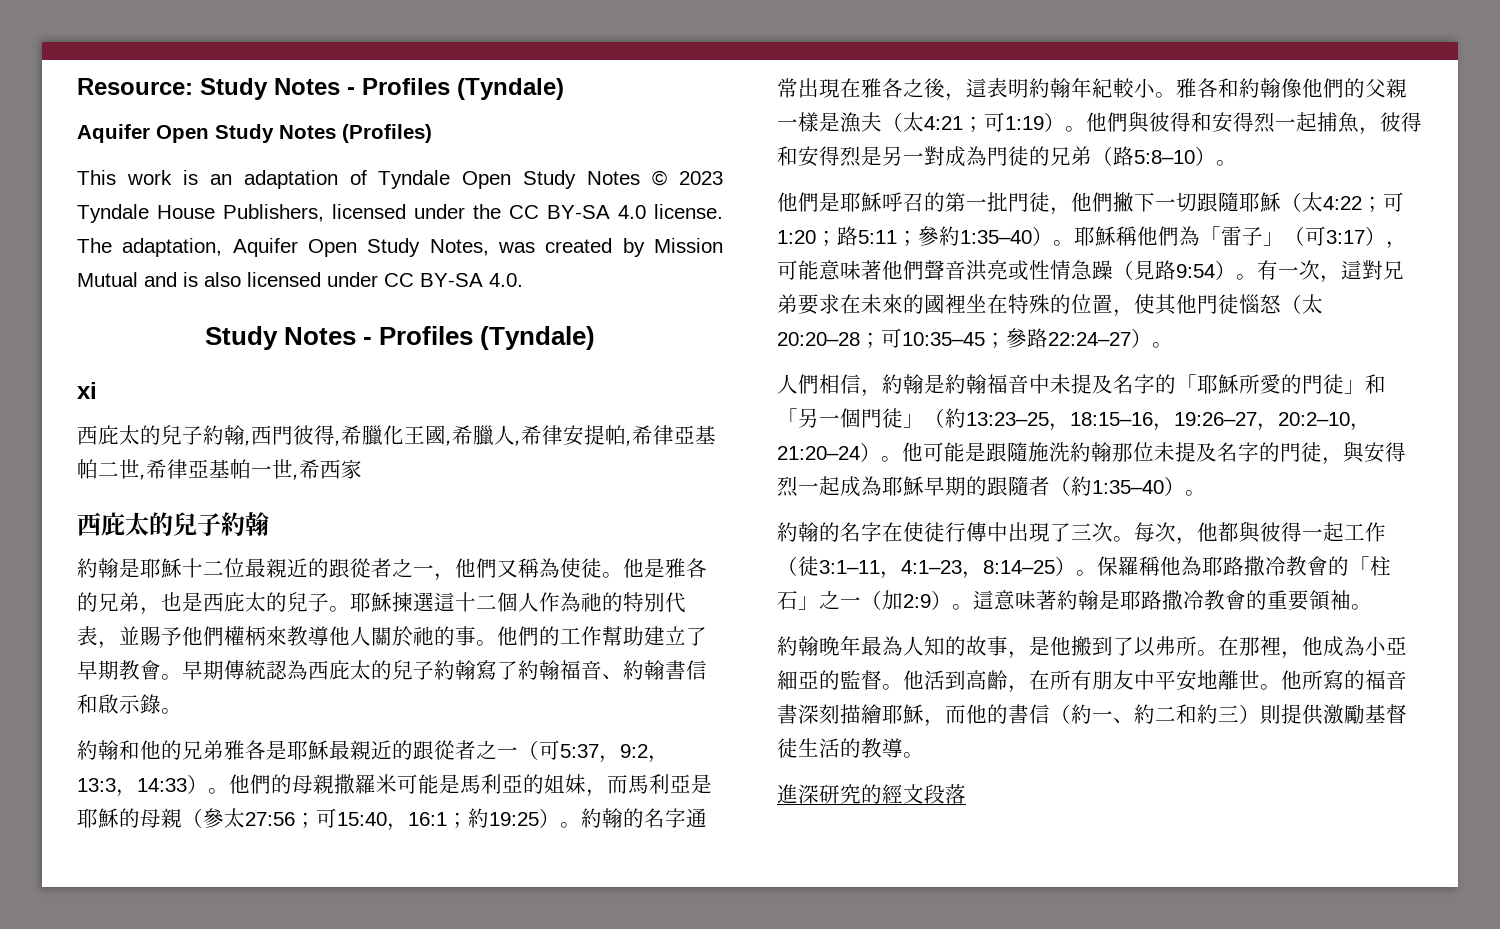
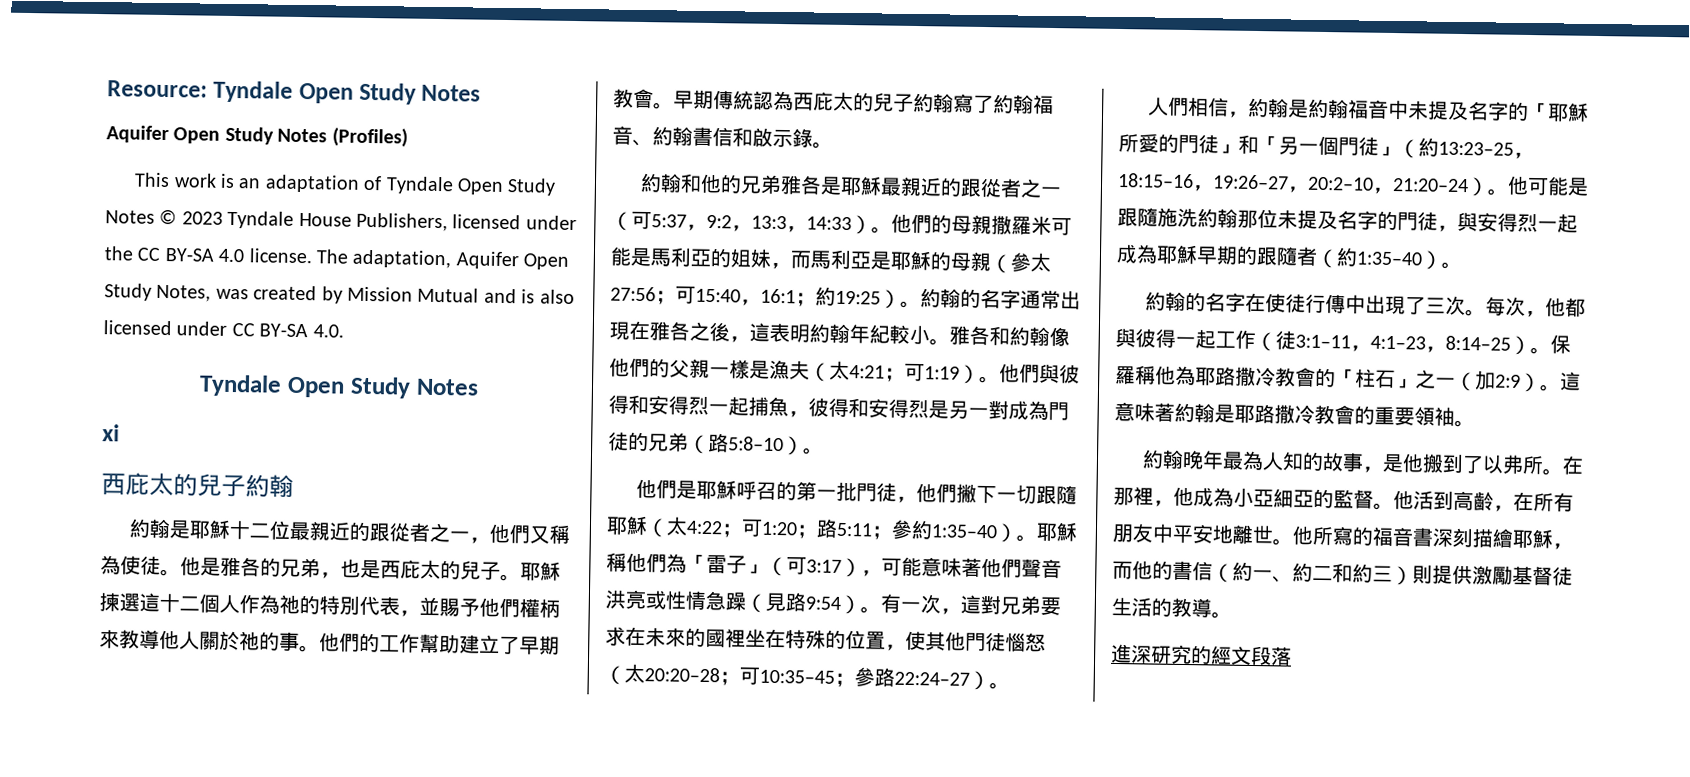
- Resource: Study Notes - Profiles (Tyndale)
+ Resource: Tyndale Open Study Notes
  The adaptation, Aquifer Open Study Notes, was created by Mission Mutual and is also licensed under CC BY-SA 4.0.
- Study Notes - Profiles (Tyndale)
+ Tyndale Open Study Notes
  xi
- 西庇太的兒子約翰,西門彼得,希臘化王國,希臘人,希律安提帕,希律亞基帕二世,希律亞基帕一世,希西家

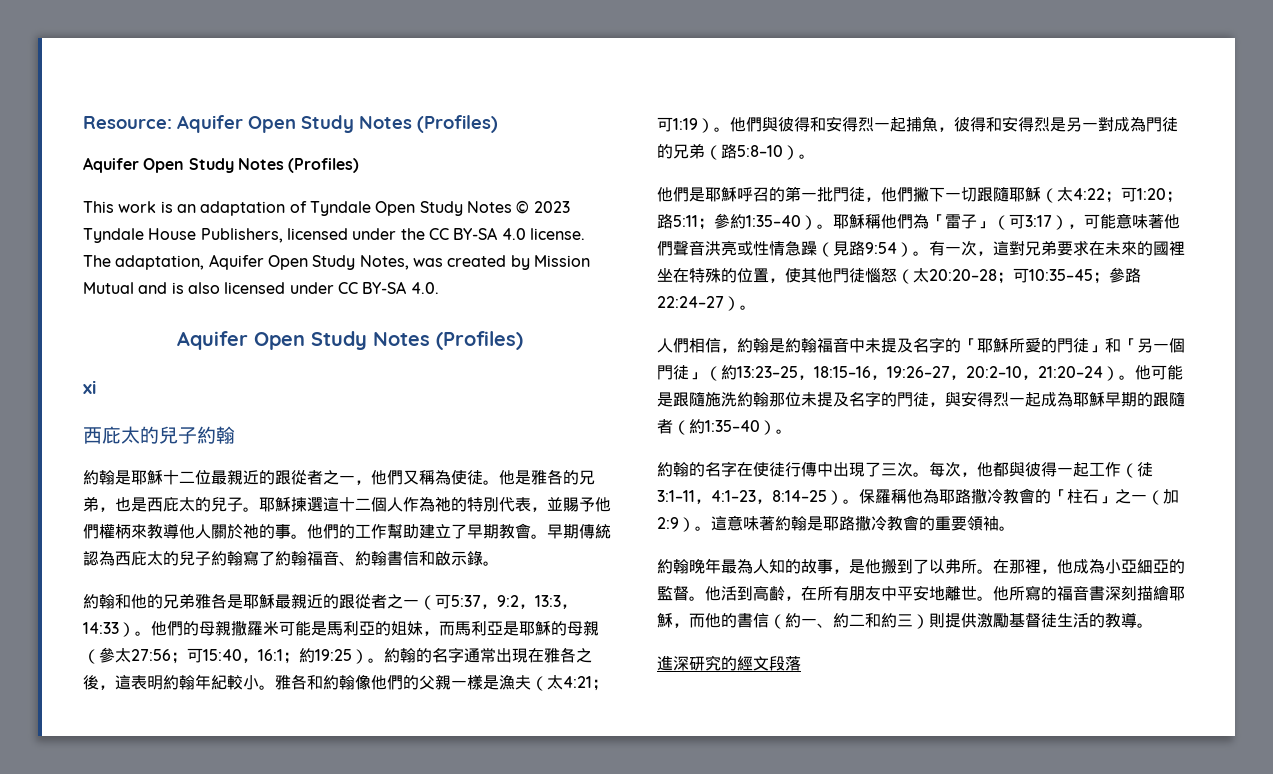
- Resource: Tyndale Open Study Notes
+ Resource: Aquifer Open Study Notes (Profiles)
  The adaptation, Aquifer Open Study Notes, was created by Mission Mutual and is also licensed under CC BY-SA 4.0.
- Tyndale Open Study Notes
+ Aquifer Open Study Notes (Profiles)

